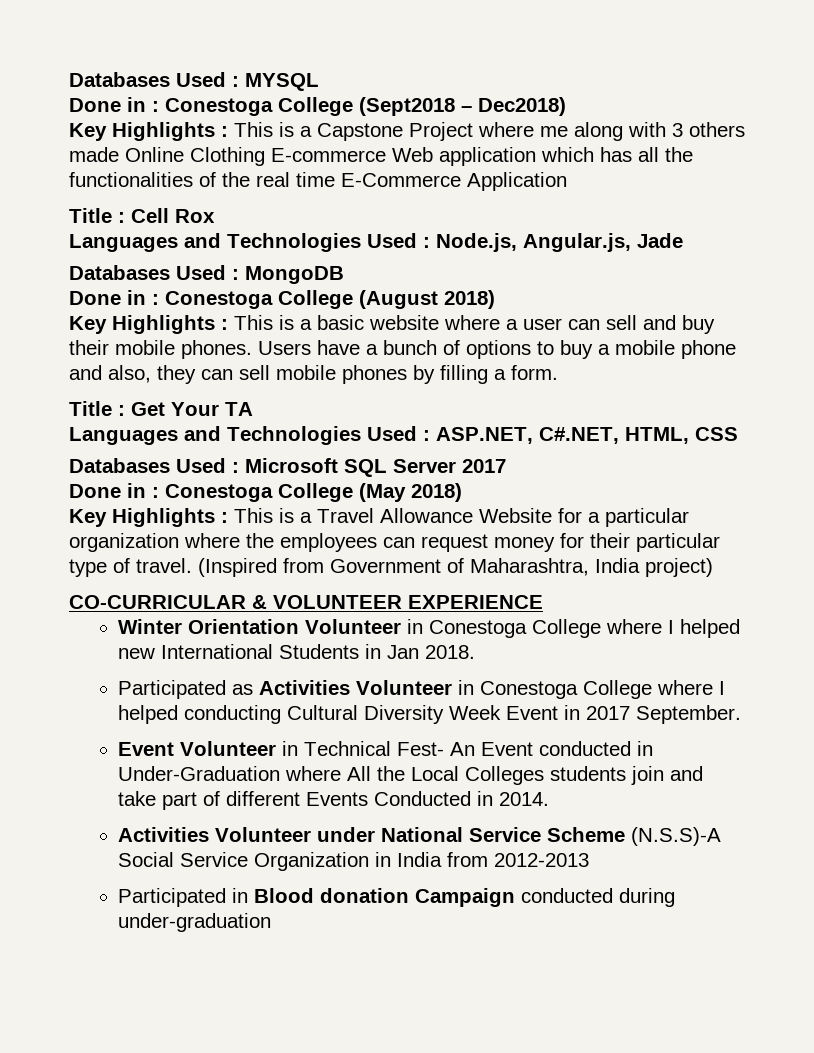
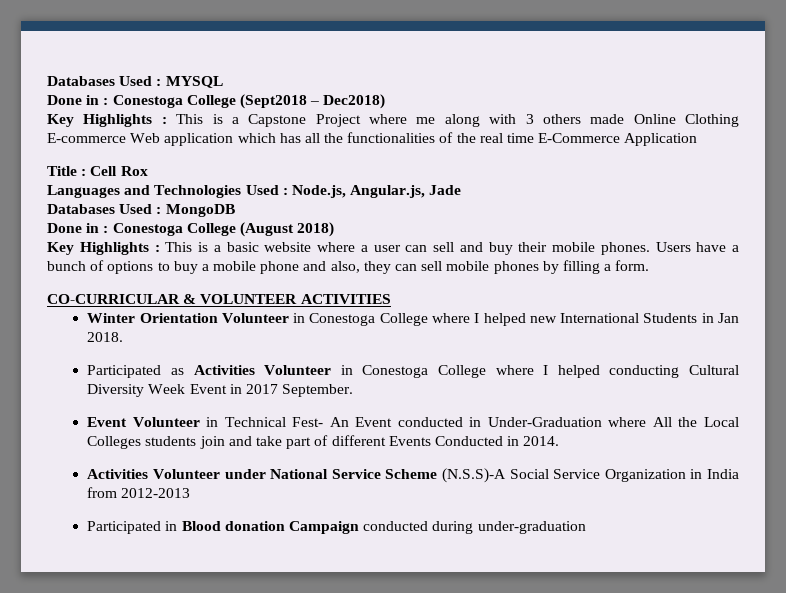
- Title : Get Your TA
- Languages and Technologies Used : ASP.NET, C#.NET, HTML, CSS
- Databases Used : Microsoft SQL Server 2017
- Done in : Conestoga College (May 2018)
- Key Highlights : This is a Travel Allowance Website for a particular organization where the employees can request money for their particular type of travel. (Inspired from Government of Maharashtra, India project)
- CO-CURRICULAR & VOLUNTEER EXPERIENCE
+ CO-CURRICULAR & VOLUNTEER ACTIVITIES

